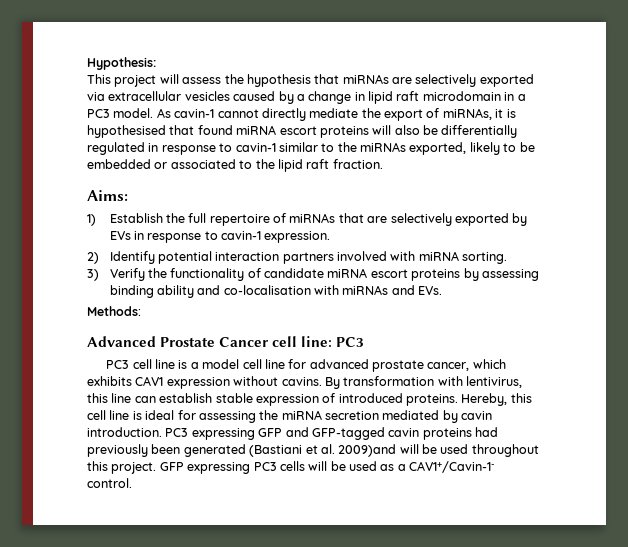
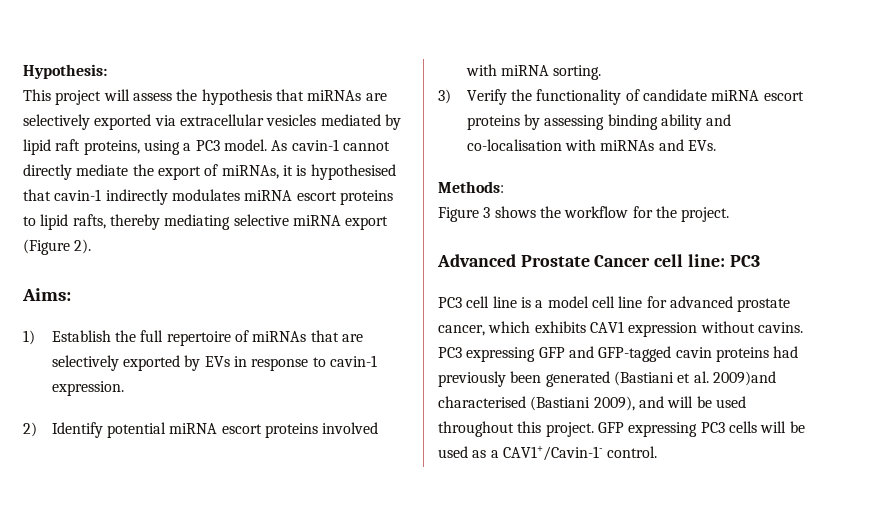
- This project will assess the hypothesis that miRNAs are selectively exported via extracellular vesicles caused by a change in lipid raft microdomain in a PC3 model.
+ This project will assess the hypothesis that miRNAs are selectively exported via extracellular vesicles mediated by lipid raft proteins, using a PC3 model.
- As cavin-1 cannot directly mediate the export of miRNAs, it is hypothesised that found miRNA escort proteins will also be differentially regulated in response to cavin-1 similar to the miRNAs exported, likely to be embedded or associated to the lipid raft fraction.
+ As cavin-1 cannot directly mediate the export of miRNAs, it is hypothesised that cavin-1 indirectly modulates miRNA escort proteins to lipid rafts, thereby mediating selective miRNA export (Figure 2).
- 2) Identify potential interaction partners involved with miRNA sorting.
+ 2) Identify potential miRNA escort proteins involved with miRNA sorting.
+ Figure 3 shows the workflow for the project.
- By transformation with lentivirus, this line can establish stable expression of introduced proteins. Hereby, this cell line is ideal for assessing the miRNA secretion mediated by cavin introduction.
- PC3 expressing GFP and GFP-tagged cavin proteins had previously been generated (Bastiani et al. 2009)and will be used throughout this project.
+ PC3 expressing GFP and GFP-tagged cavin proteins had previously been generated (Bastiani et al. 2009)and characterised (Bastiani 2009), and will be used throughout this project.

